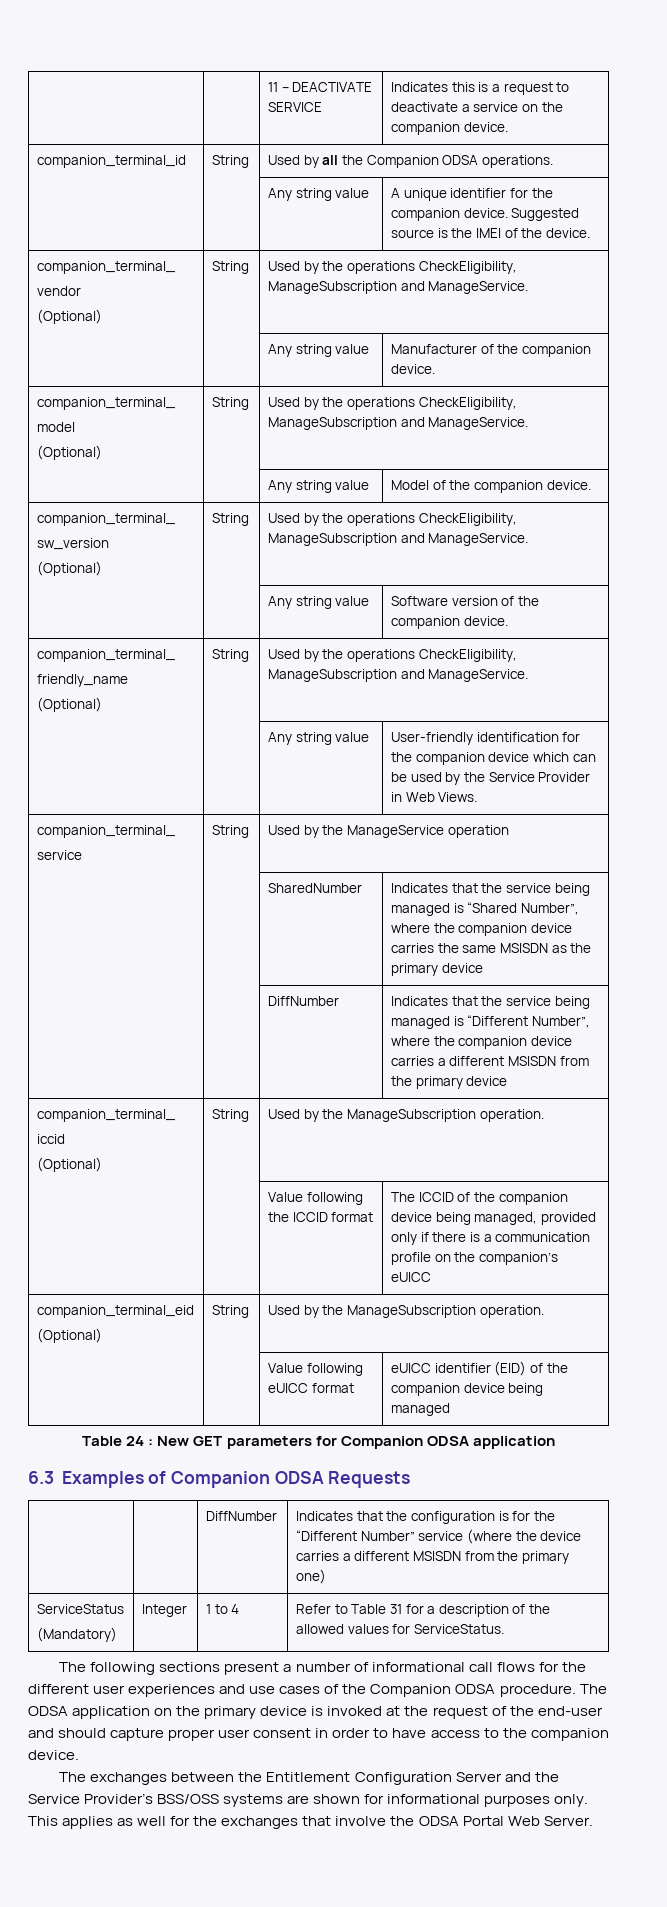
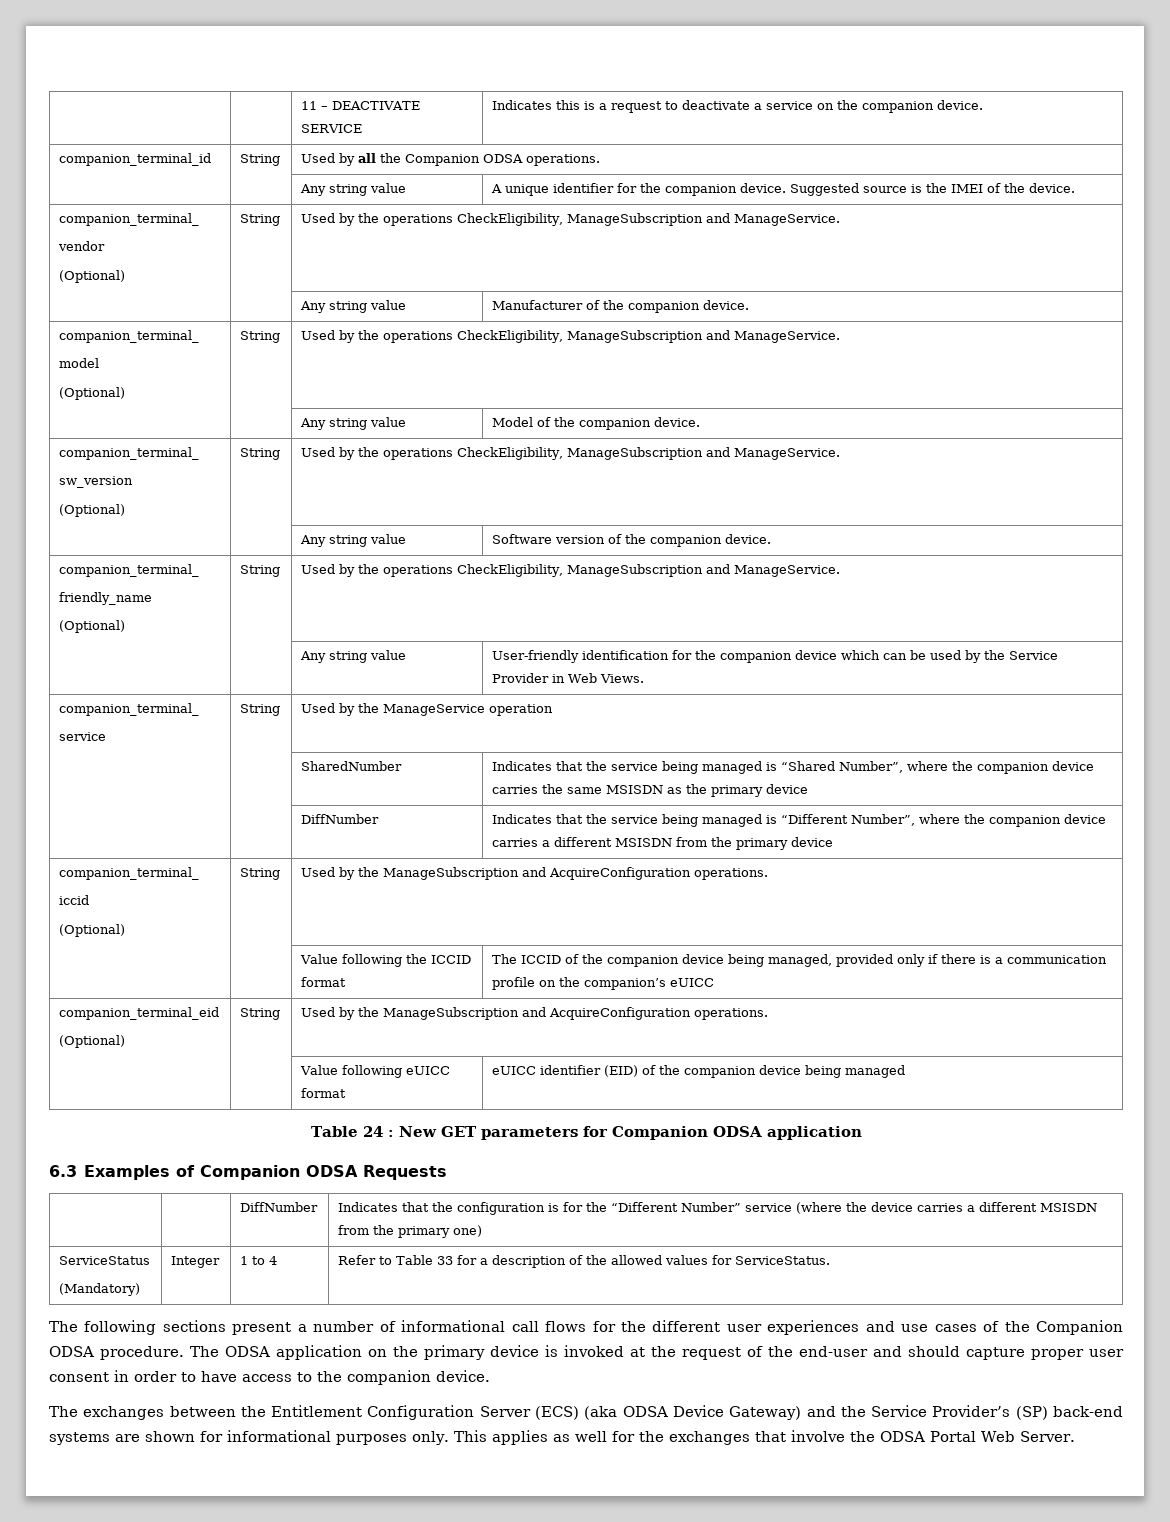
  | | DiffNumber | Indicates that the service being managed is “Different Number”, where the companion device carries a different MSISDN from the primary device
  companion_terminal_
  iccid
- (Optional) | String | Used by the ManageSubscription operation.
+ (Optional) | String | Used by the ManageSubscription and AcquireConfiguration operations.
  companion_terminal_eid
- (Optional) | String | Used by the ManageSubscription operation.
+ (Optional) | String | Used by the ManageSubscription and AcquireConfiguration operations.
  ServiceStatus
- (Mandatory) | Integer | 1 to 4 | Refer to Table 31 for a description of the allowed values for ServiceStatus.
+ (Mandatory) | Integer | 1 to 4 | Refer to Table 33 for a description of the allowed values for ServiceStatus.
- The exchanges between the Entitlement Configuration Server and the Service Provider’s BSS/OSS systems are shown for informational purposes only.
+ The exchanges between the Entitlement Configuration Server (ECS) (aka ODSA Device Gateway) and the Service Provider’s (SP) back-end systems are shown for informational purposes only.

